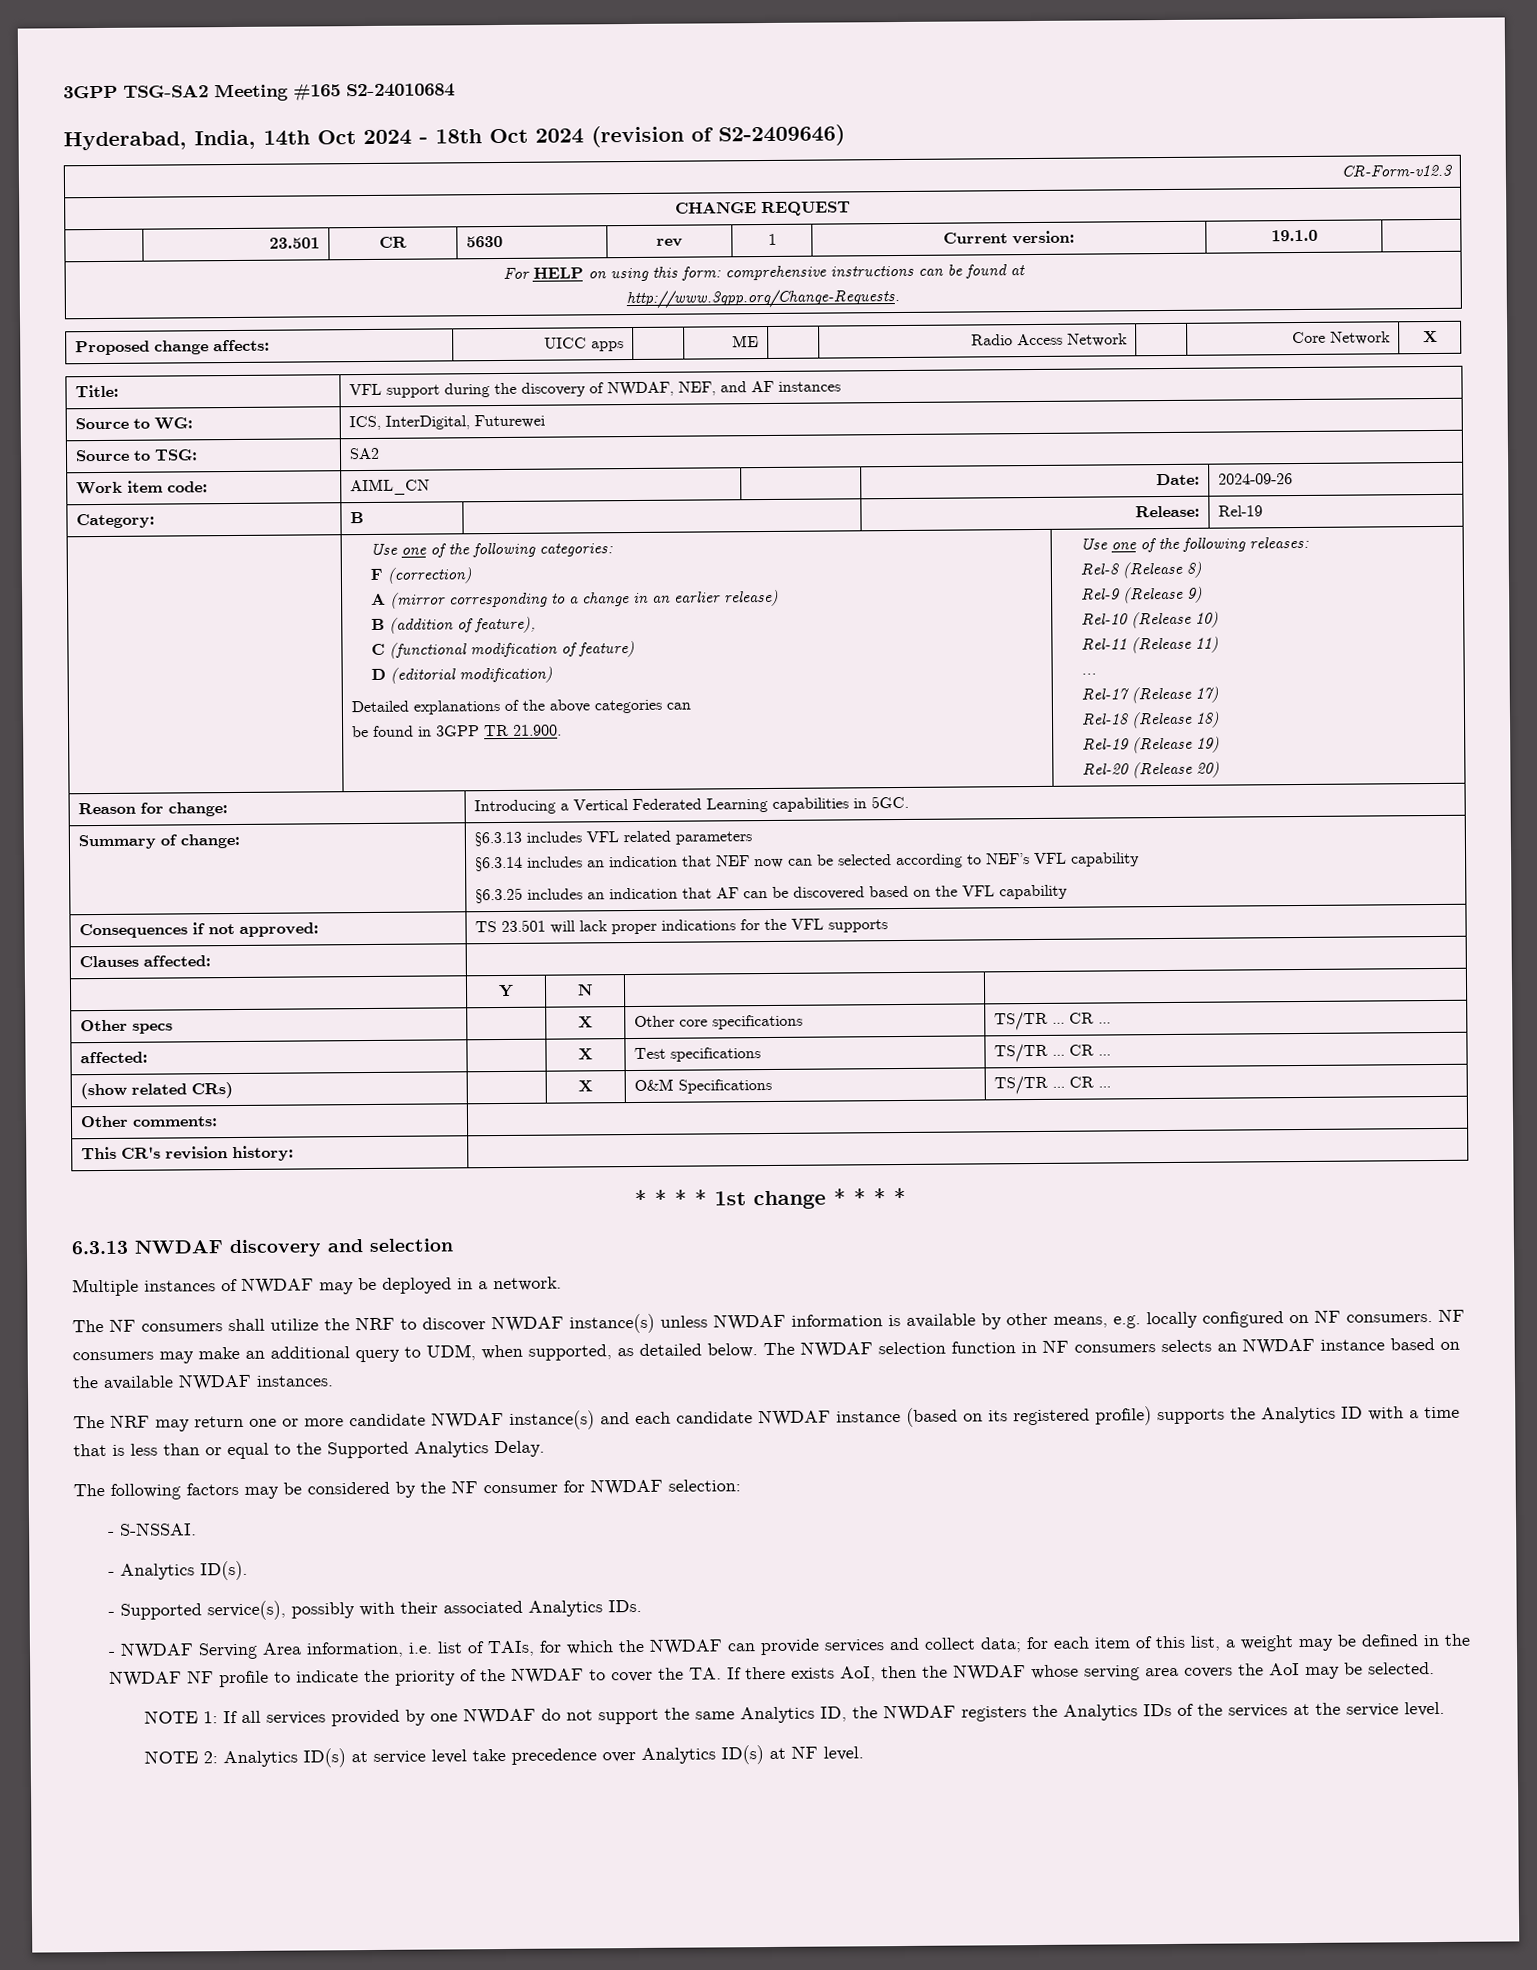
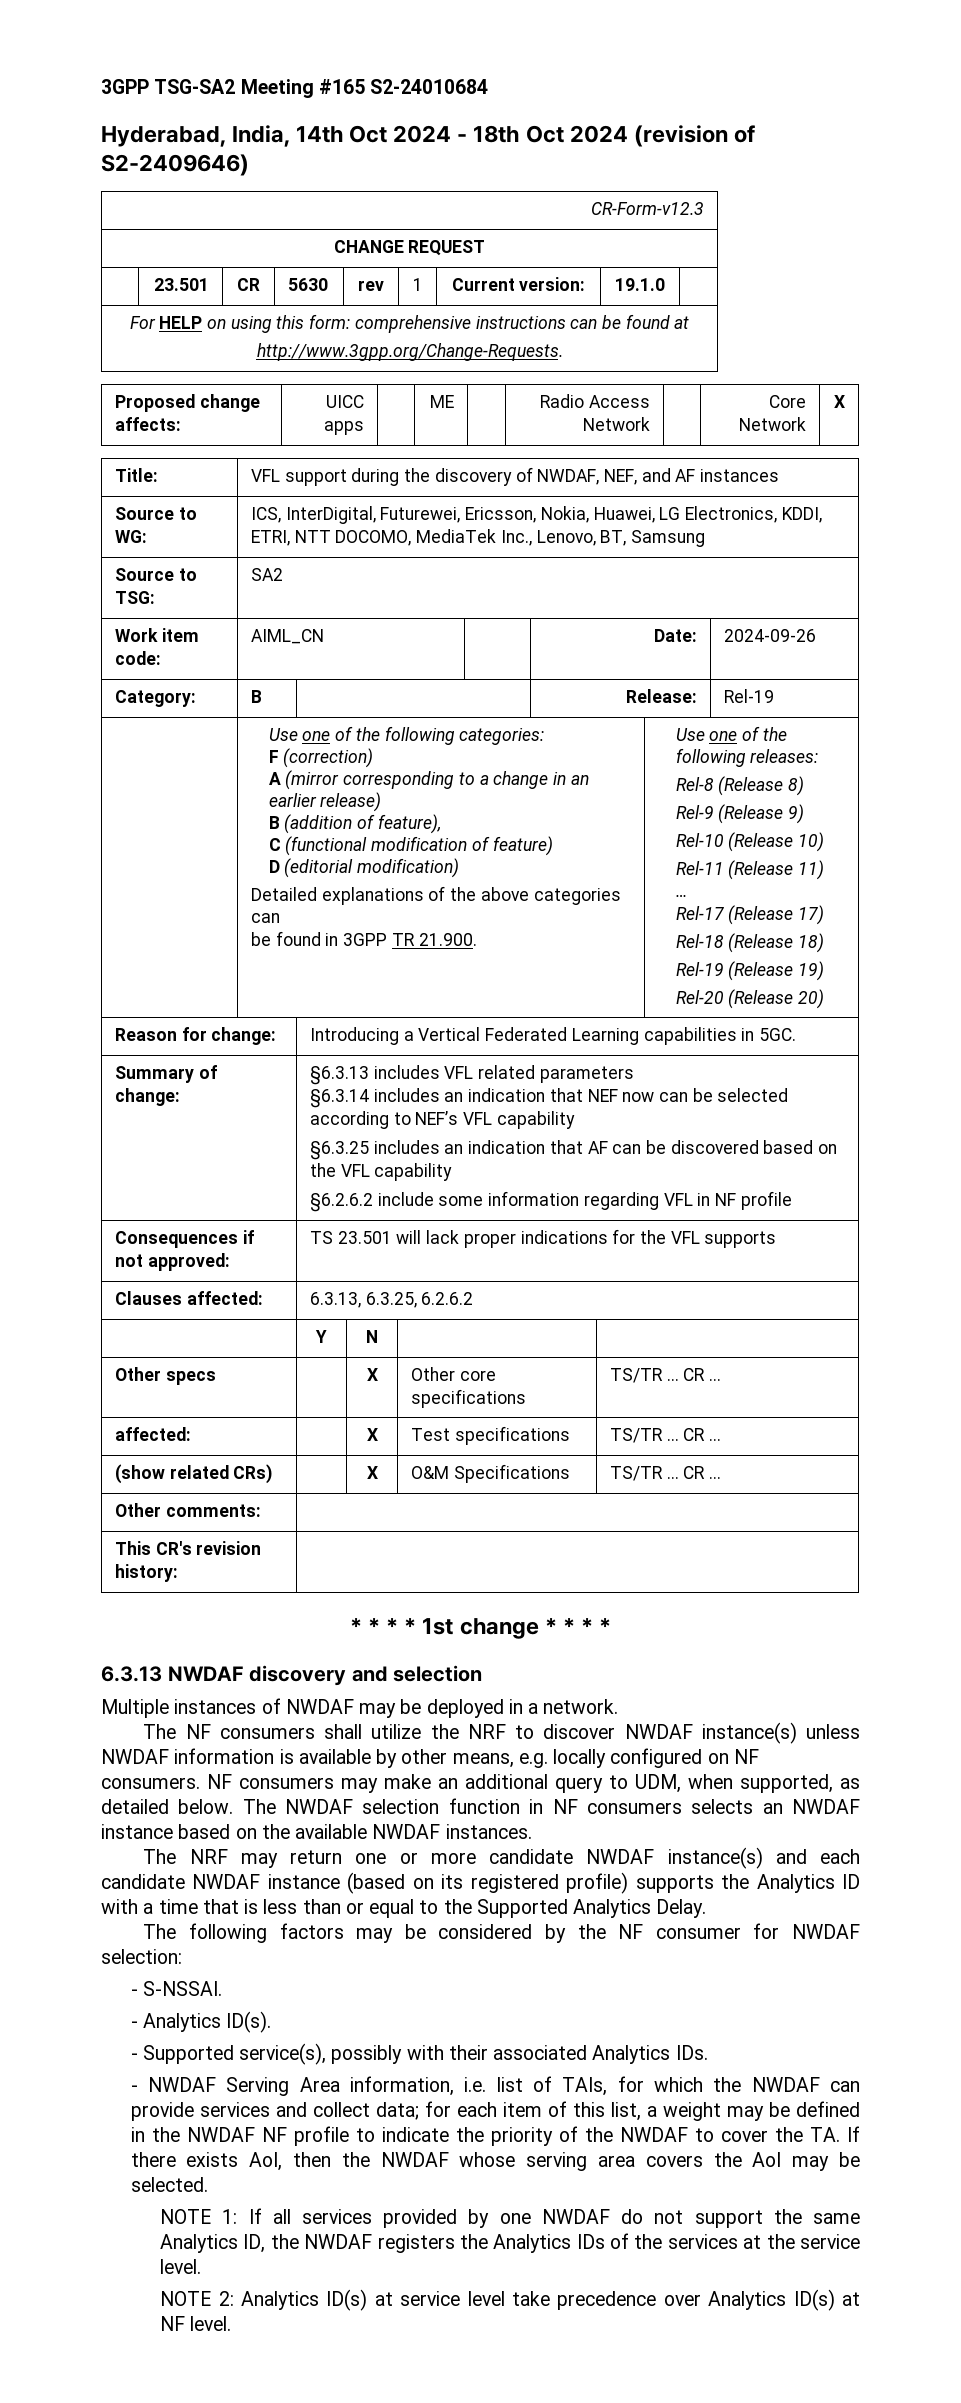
- Source to WG: | ICS, InterDigital, Futurewei
+ Source to WG: | ICS, InterDigital, Futurewei, Ericsson, Nokia, Huawei, LG Electronics, KDDI, ETRI, NTT DOCOMO, MediaTek Inc., Lenovo, BT, Samsung
+ §6.2.6.2 include some information regarding VFL in NF profile
- Clauses affected: |
+ Clauses affected: | 6.3.13, 6.3.25, 6.2.6.2

